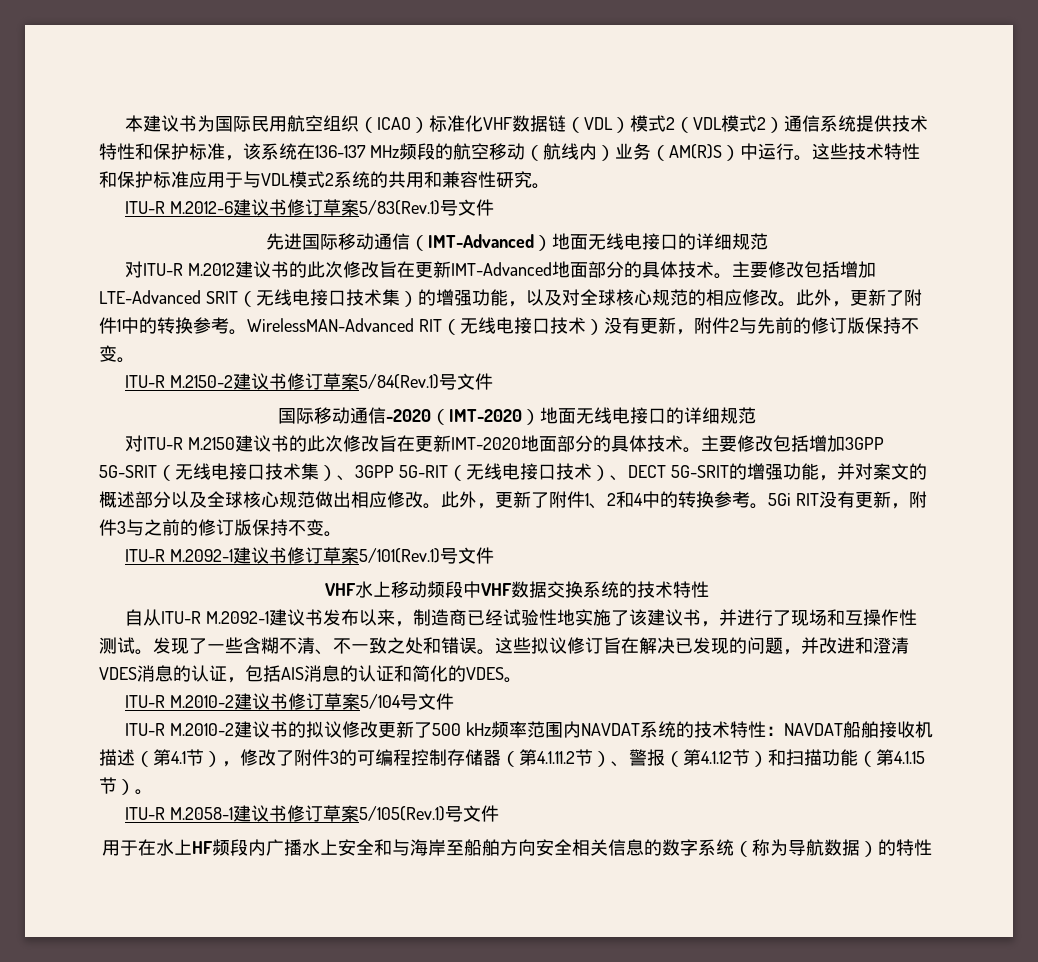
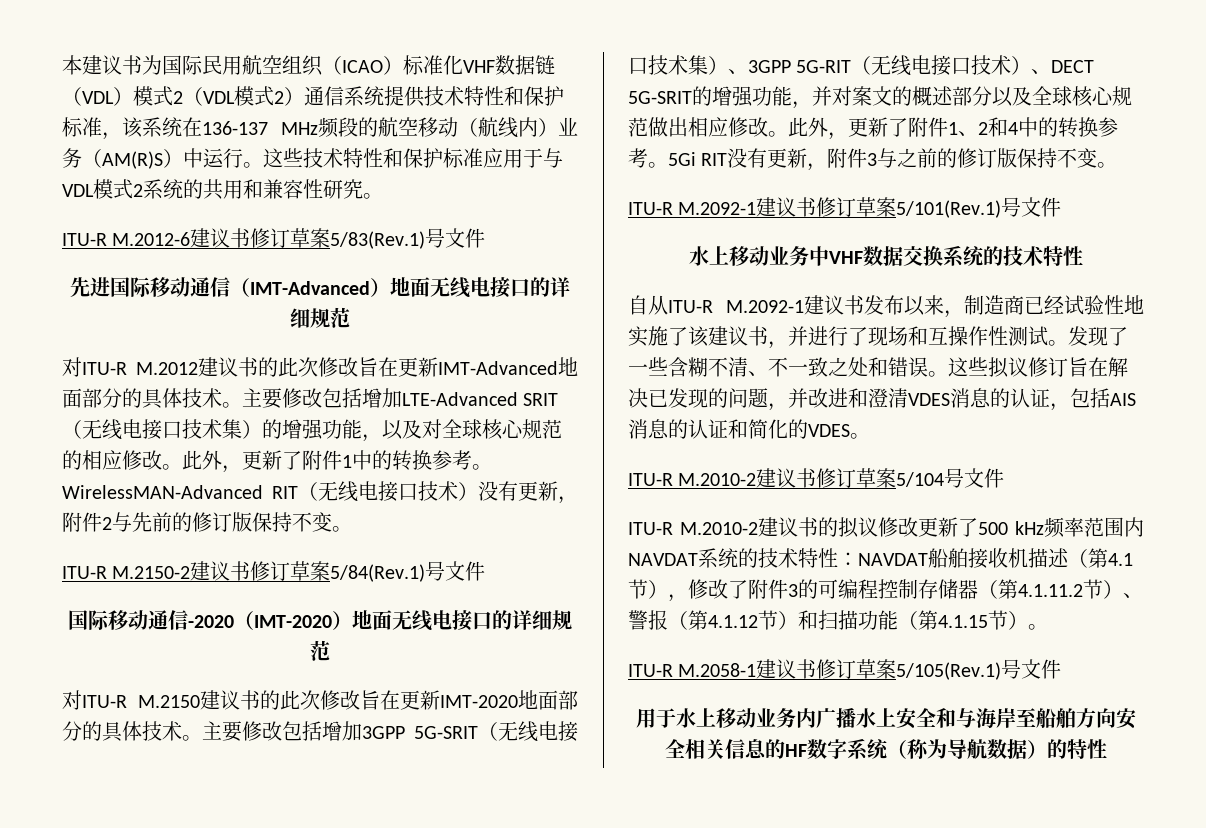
- VHF水上移动频段中VHF数据交换系统的技术特性
+ 水上移动业务中VHF数据交换系统的技术特性
- 用于在水上HF频段内广播水上安全和与海岸至船舶方向安全相关信息的数字系统（称为导航数据）的特性
+ 用于水上移动业务内广播水上安全和与海岸至船舶方向安全相关信息的HF数字系统（称为导航数据）的特性

